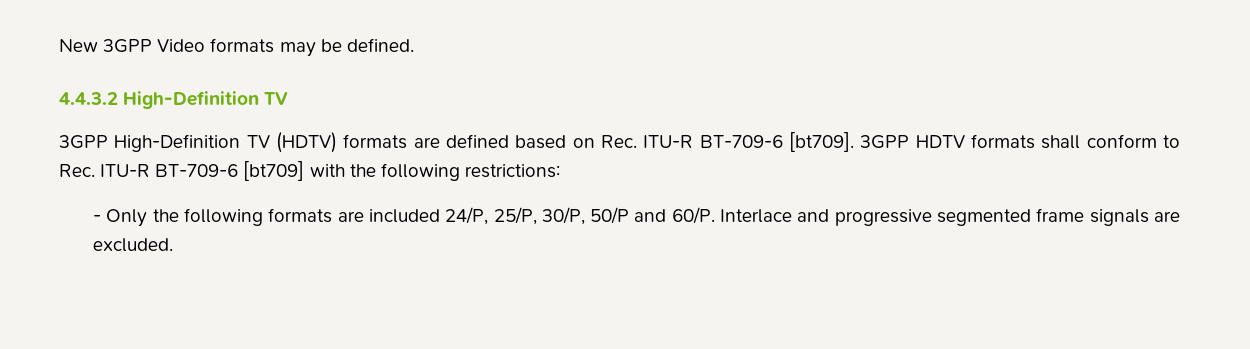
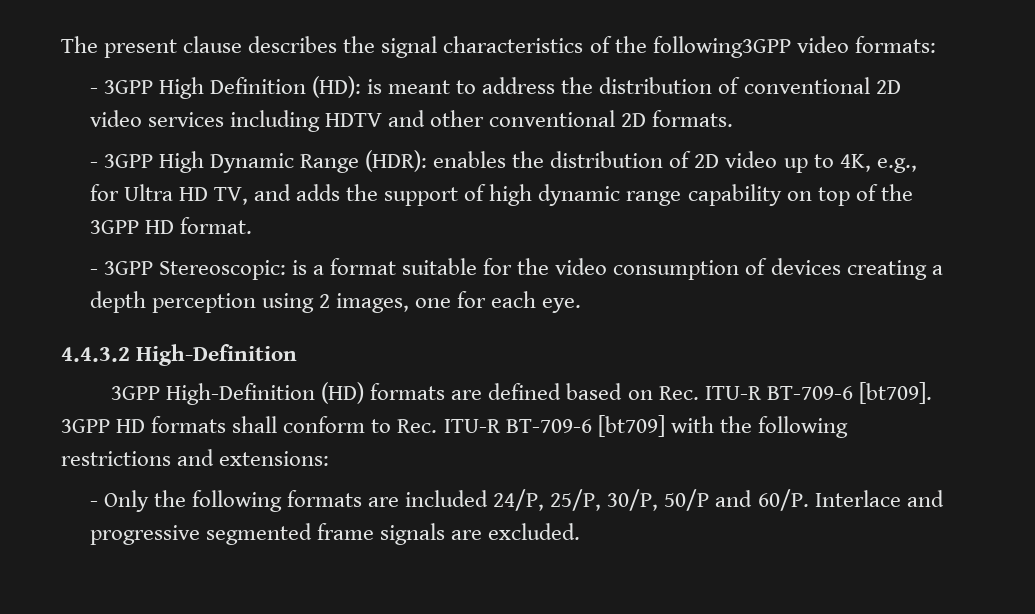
- New 3GPP Video formats may be defined.
+ The present clause describes the signal characteristics of the following3GPP video formats:
+ - 3GPP High Definition (HD): is meant to address the distribution of conventional 2D video services including HDTV and other conventional 2D formats.
+ - 3GPP High Dynamic Range (HDR): enables the distribution of 2D video up to 4K, e.g., for Ultra HD TV, and adds the support of high dynamic range capability on top of the 3GPP HD format.
+ - 3GPP Stereoscopic: is a format suitable for the video consumption of devices creating a depth perception using 2 images, one for each eye.
- 4.4.3.2 High-Definition TV
+ 4.4.3.2 High-Definition
- 3GPP High-Definition TV (HDTV) formats are defined based on Rec. ITU-R BT-709-6 [bt709].
+ 3GPP High-Definition (HD) formats are defined based on Rec. ITU-R BT-709-6 [bt709].
- 3GPP HDTV formats shall conform to Rec. ITU-R BT-709-6 [bt709] with the following restrictions:
+ 3GPP HD formats shall conform to Rec. ITU-R BT-709-6 [bt709] with the following restrictions and extensions:

